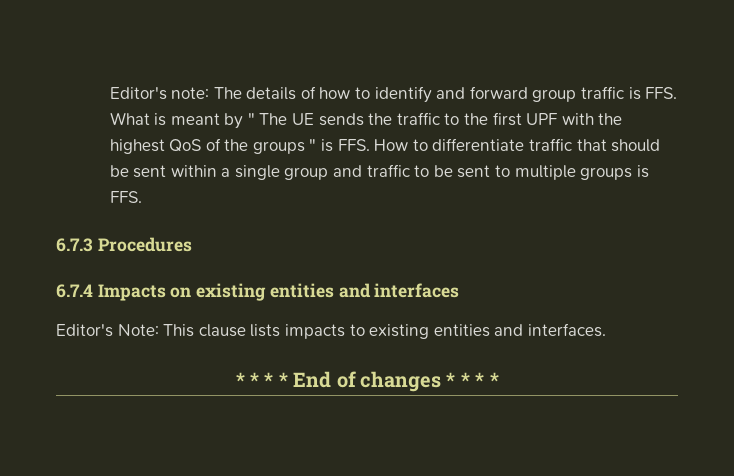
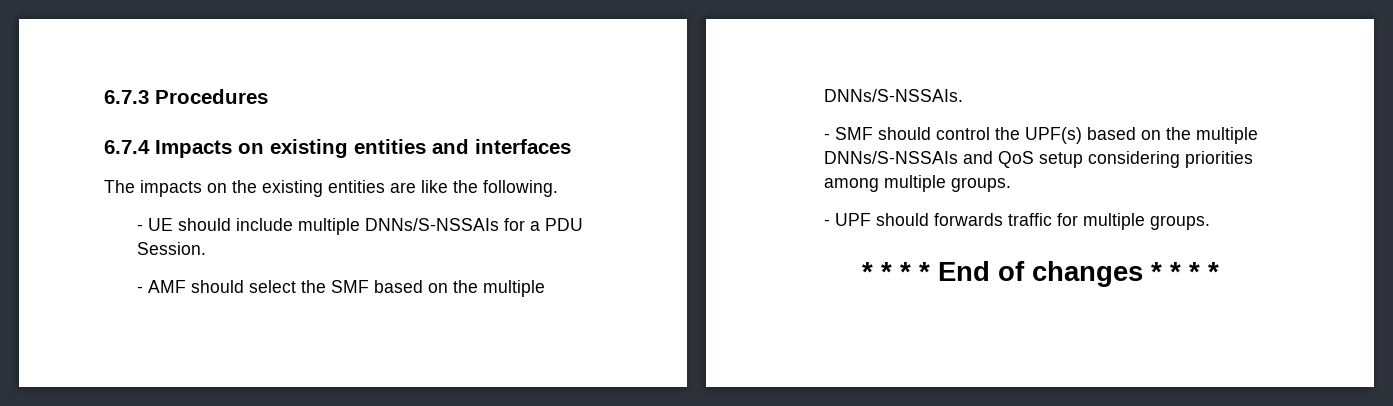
- Editor's note: The details of how to identify and forward group traffic is FFS. What is meant by " The UE sends the traffic to the first UPF with the highest QoS of the groups " is FFS. How to differentiate traffic that should be sent within a single group and traffic to be sent to multiple groups is FFS.
- Editor's Note: This clause lists impacts to existing entities and interfaces.
+ The impacts on the existing entities are like the following.
+ - UE should include multiple DNNs/S-NSSAIs for a PDU Session.
+ - AMF should select the SMF based on the multiple DNNs/S-NSSAIs.
+ - SMF should control the UPF(s) based on the multiple DNNs/S-NSSAIs and QoS setup considering priorities among multiple groups.
+ - UPF should forwards traffic for multiple groups.

